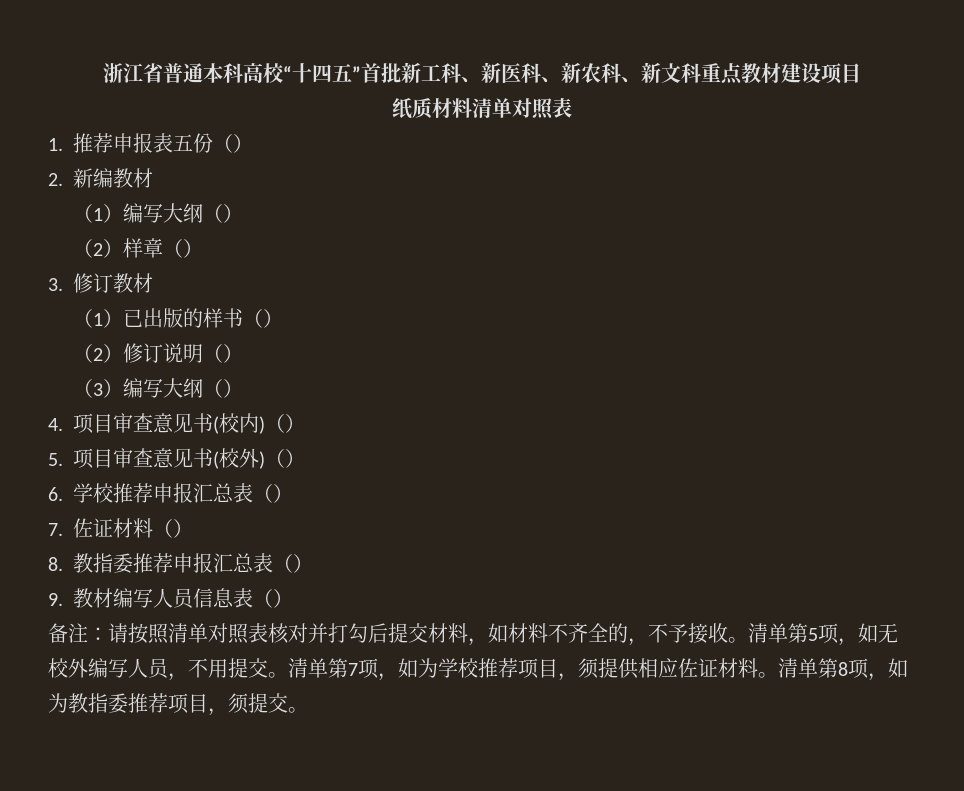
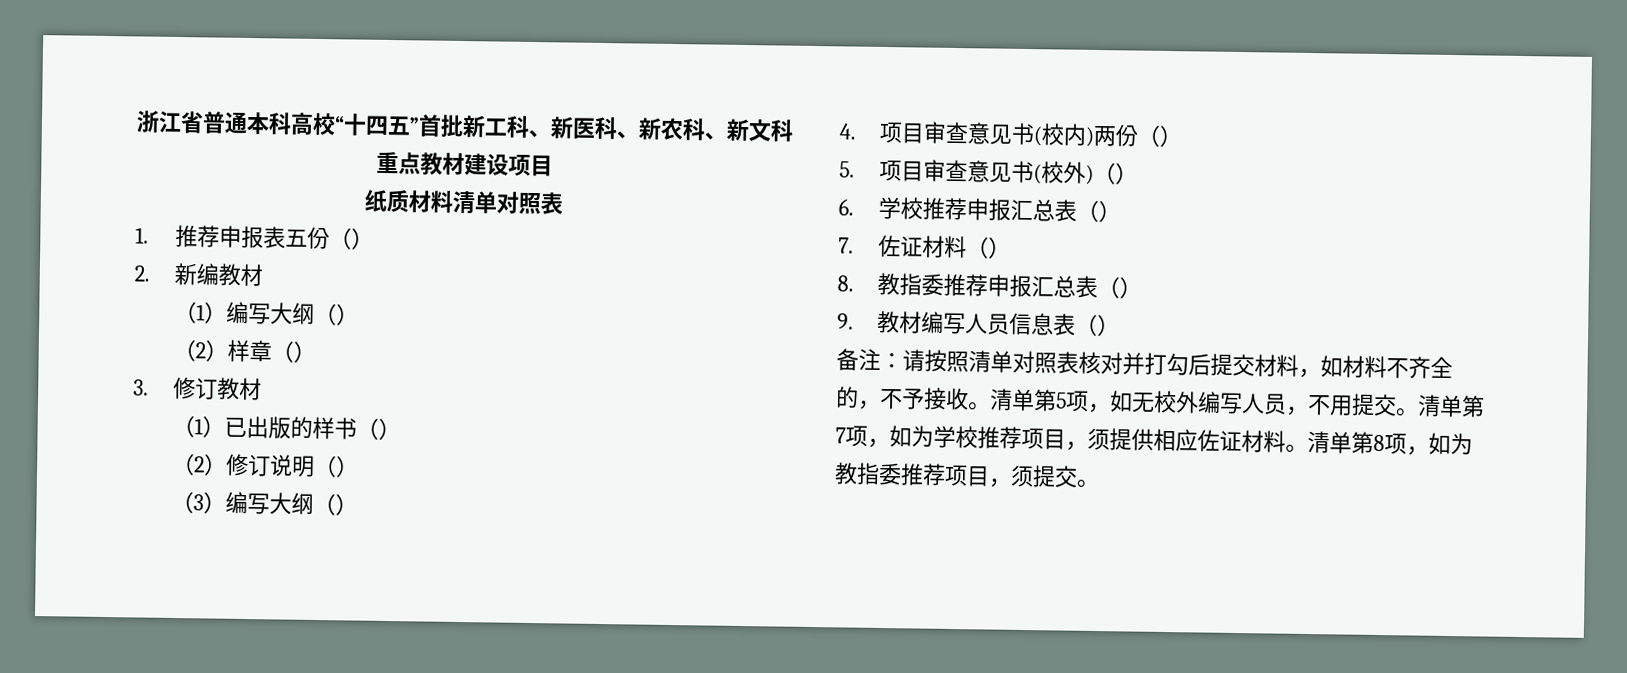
- 4.项目审查意见书(校内)（）
+ 4.项目审查意见书(校内)两份（）

